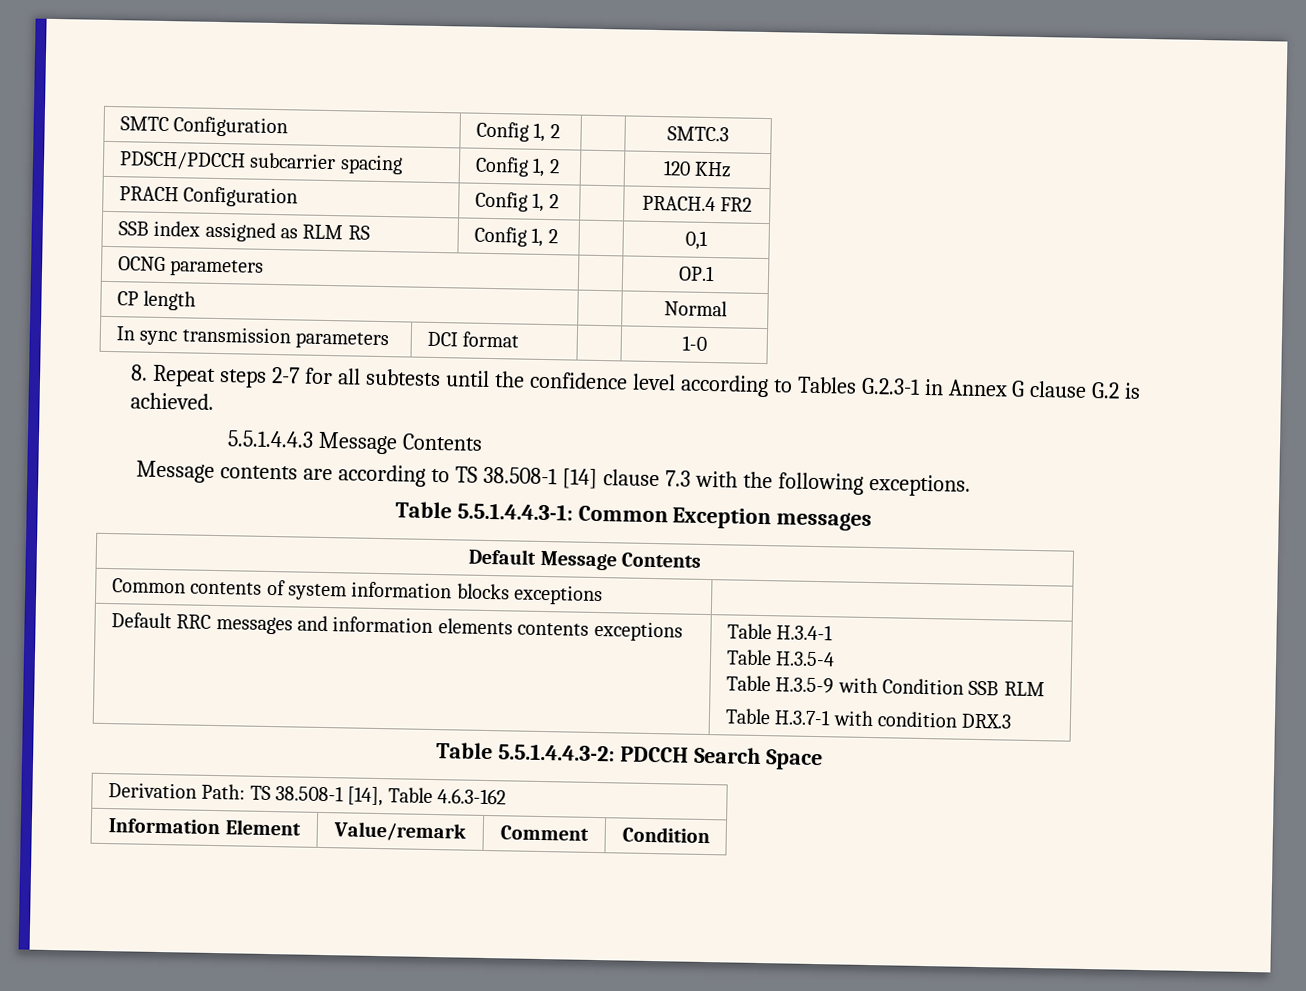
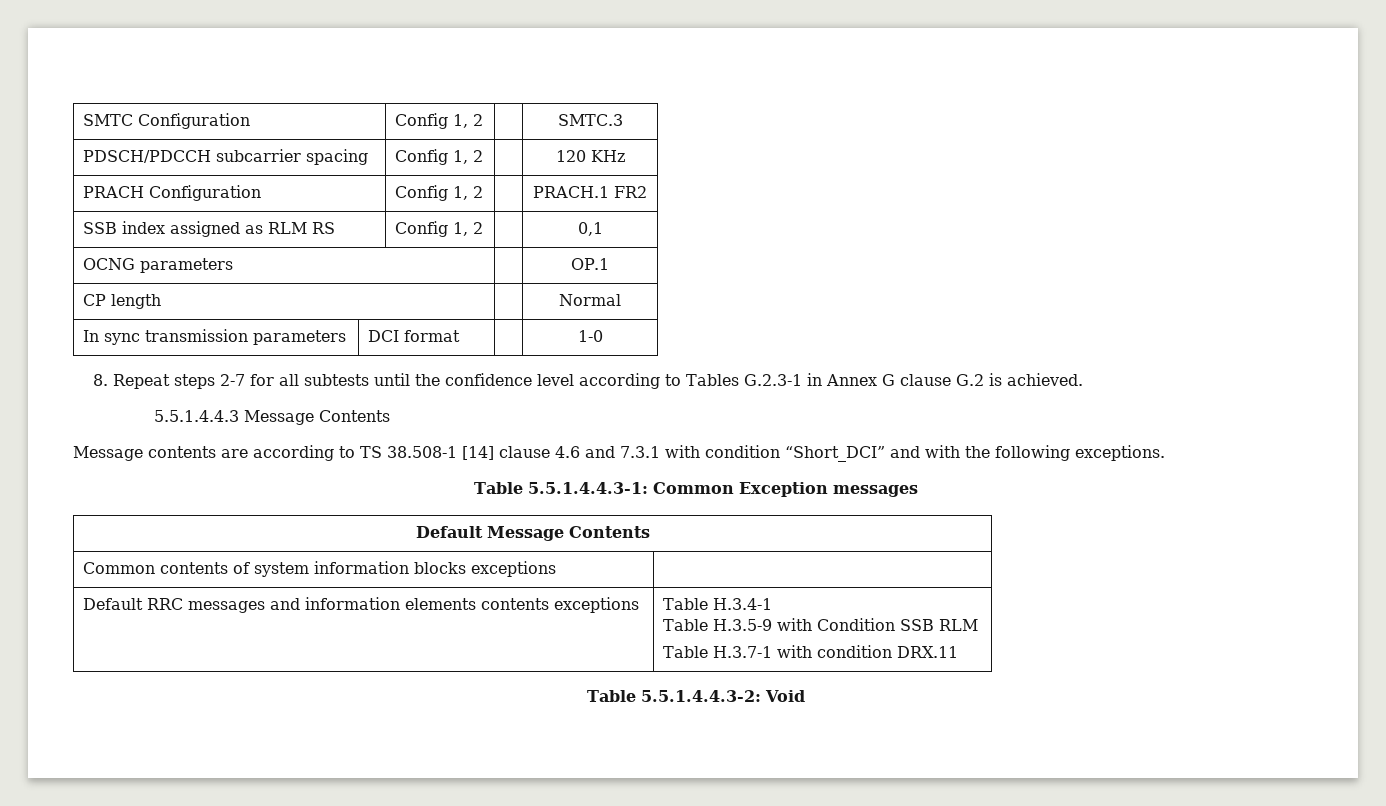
- PRACH Configuration | Config 1, 2 | | PRACH.4 FR2
+ PRACH Configuration | Config 1, 2 | | PRACH.1 FR2
- Message contents are according to TS 38.508-1 [14] clause 7.3 with the following exceptions.
+ Message contents are according to TS 38.508-1 [14] clause 4.6 and 7.3.1 with condition “Short_DCI” and with the following exceptions.
  Default RRC messages and information elements contents exceptions | Table H.3.4-1
- Table H.3.5-4
  Table H.3.5-9 with Condition SSB RLM
- Table H.3.7-1 with condition DRX.3
+ Table H.3.7-1 with condition DRX.11
- Table 5.5.1.4.4.3-2: PDCCH Search Space
- Derivation Path: TS 38.508-1 [14], Table 4.6.3-162
- Information Element | Value/remark | Comment | Condition
+ Table 5.5.1.4.4.3-2: Void

